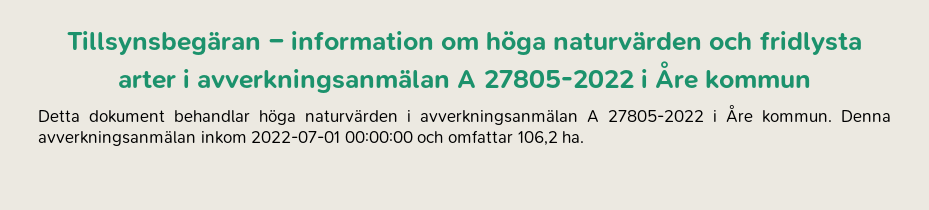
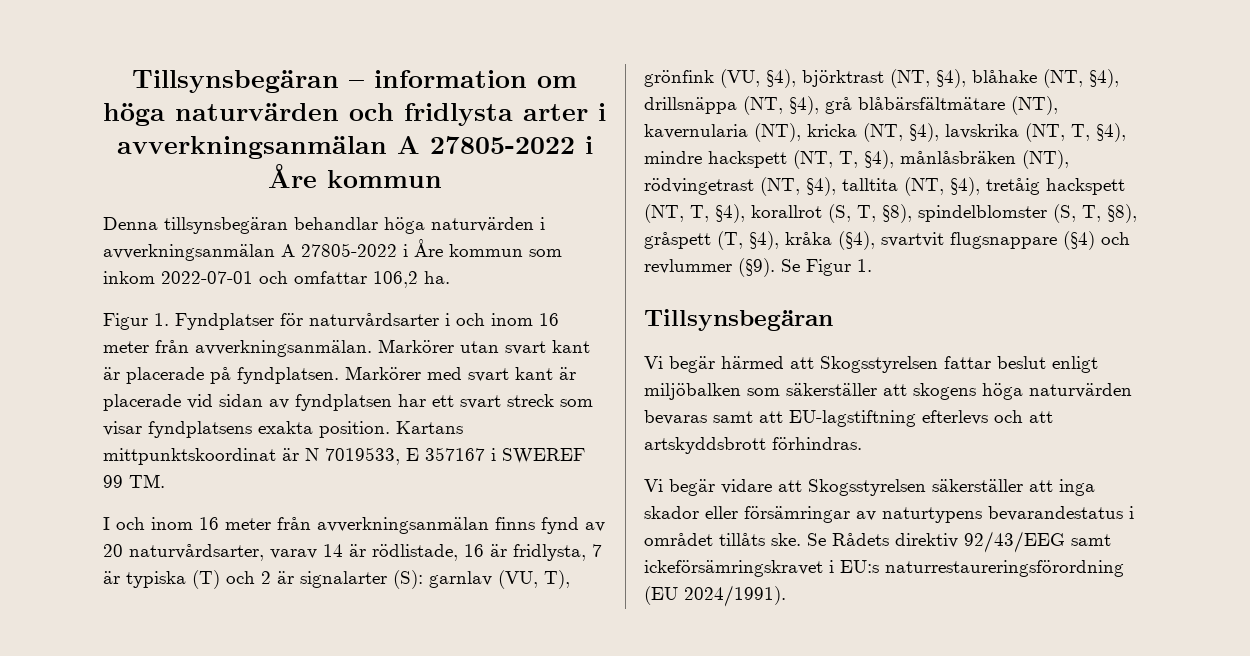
- Detta dokument behandlar höga naturvärden i avverkningsanmälan A 27805-2022 i Åre kommun. Denna avverkningsanmälan inkom 2022-07-01 00:00:00 och omfattar 106,2 ha.
+ Denna tillsynsbegäran behandlar höga naturvärden i avverkningsanmälan A 27805-2022 i Åre kommun som inkom 2022-07-01 och omfattar 106,2 ha.
+ Figur 1. Fyndplatser för naturvårdsarter i och inom 16 meter från avverkningsanmälan. Markörer utan svart kant är placerade på fyndplatsen. Markörer med svart kant är placerade vid sidan av fyndplatsen har ett svart streck som visar fyndplatsens exakta position. Kartans mittpunktskoordinat är N 7019533, E 357167 i SWEREF 99 TM.
+ I och inom 16 meter från avverkningsanmälan finns fynd av 20 naturvårdsarter, varav 14 är rödlistade, 16 är fridlysta, 7 är typiska (T) och 2 är signalarter (S): garnlav (VU, T), grönfink (VU, §4), björktrast (NT, §4), blåhake (NT, §4), drillsnäppa (NT, §4), grå blåbärsfältmätare (NT), kavernularia (NT), kricka (NT, §4), lavskrika (NT, T, §4), mindre hackspett (NT, T, §4), månlåsbräken (NT), rödvingetrast (NT, §4), talltita (NT, §4), tretåig hackspett (NT, T, §4), korallrot (S, T, §8), spindelblomster (S, T, §8), gråspett (T, §4), kråka (§4), svartvit flugsnappare (§4) och revlummer (§9). Se Figur 1.
+ Tillsynsbegäran
+ Vi begär härmed att Skogsstyrelsen fattar beslut enligt miljöbalken som säkerställer att skogens höga naturvärden bevaras samt att EU-lagstiftning efterlevs och att artskyddsbrott förhindras.
+ Vi begär vidare att Skogsstyrelsen säkerställer att inga skador eller försämringar av naturtypens bevarandestatus i området tillåts ske. Se Rådets direktiv 92/43/EEG samt ickeförsämringskravet i EU:s naturrestaureringsförordning (EU 2024/1991).

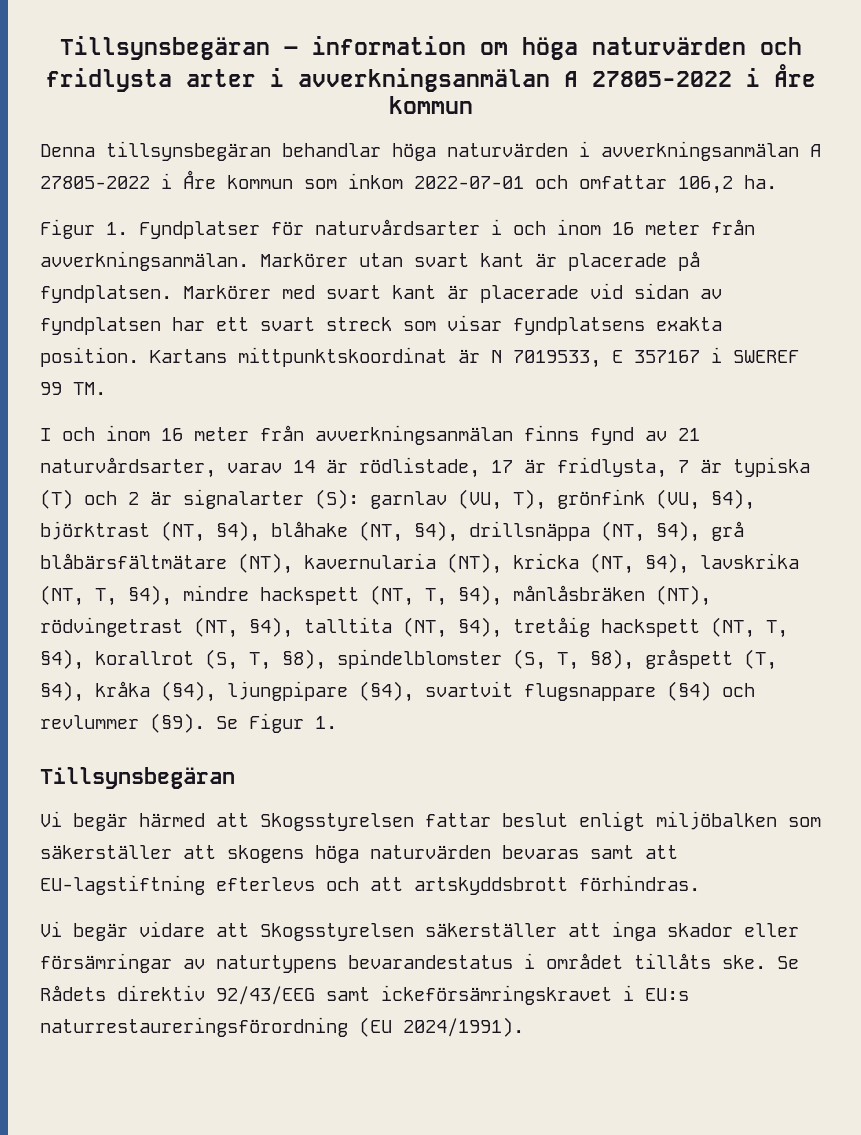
- I och inom 16 meter från avverkningsanmälan finns fynd av 20 naturvårdsarter, varav 14 är rödlistade, 16 är fridlysta, 7 är typiska (T) och 2 är signalarter (S):
+ I och inom 16 meter från avverkningsanmälan finns fynd av 21 naturvårdsarter, varav 14 är rödlistade, 17 är fridlysta, 7 är typiska (T) och 2 är signalarter (S):
- garnlav (VU, T), grönfink (VU, §4), björktrast (NT, §4), blåhake (NT, §4), drillsnäppa (NT, §4), grå blåbärsfältmätare (NT), kavernularia (NT), kricka (NT, §4), lavskrika (NT, T, §4), mindre hackspett (NT, T, §4), månlåsbräken (NT), rödvingetrast (NT, §4), talltita (NT, §4), tretåig hackspett (NT, T, §4), korallrot (S, T, §8), spindelblomster (S, T, §8), gråspett (T, §4), kråka (§4), svartvit flugsnappare (§4) och revlummer (§9).
+ garnlav (VU, T), grönfink (VU, §4), björktrast (NT, §4), blåhake (NT, §4), drillsnäppa (NT, §4), grå blåbärsfältmätare (NT), kavernularia (NT), kricka (NT, §4), lavskrika (NT, T, §4), mindre hackspett (NT, T, §4), månlåsbräken (NT), rödvingetrast (NT, §4), talltita (NT, §4), tretåig hackspett (NT, T, §4), korallrot (S, T, §8), spindelblomster (S, T, §8), gråspett (T, §4), kråka (§4), ljungpipare (§4), svartvit flugsnappare (§4) och revlummer (§9).

